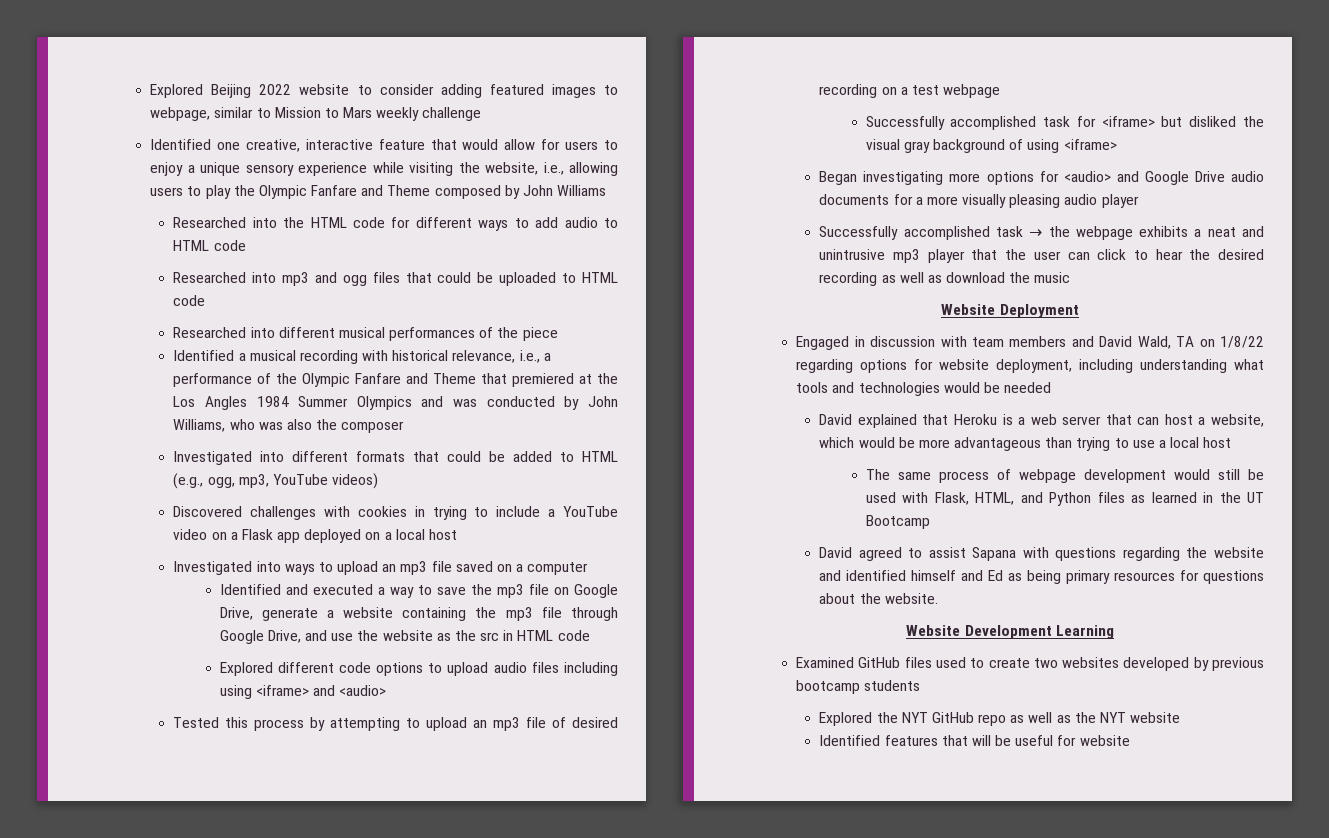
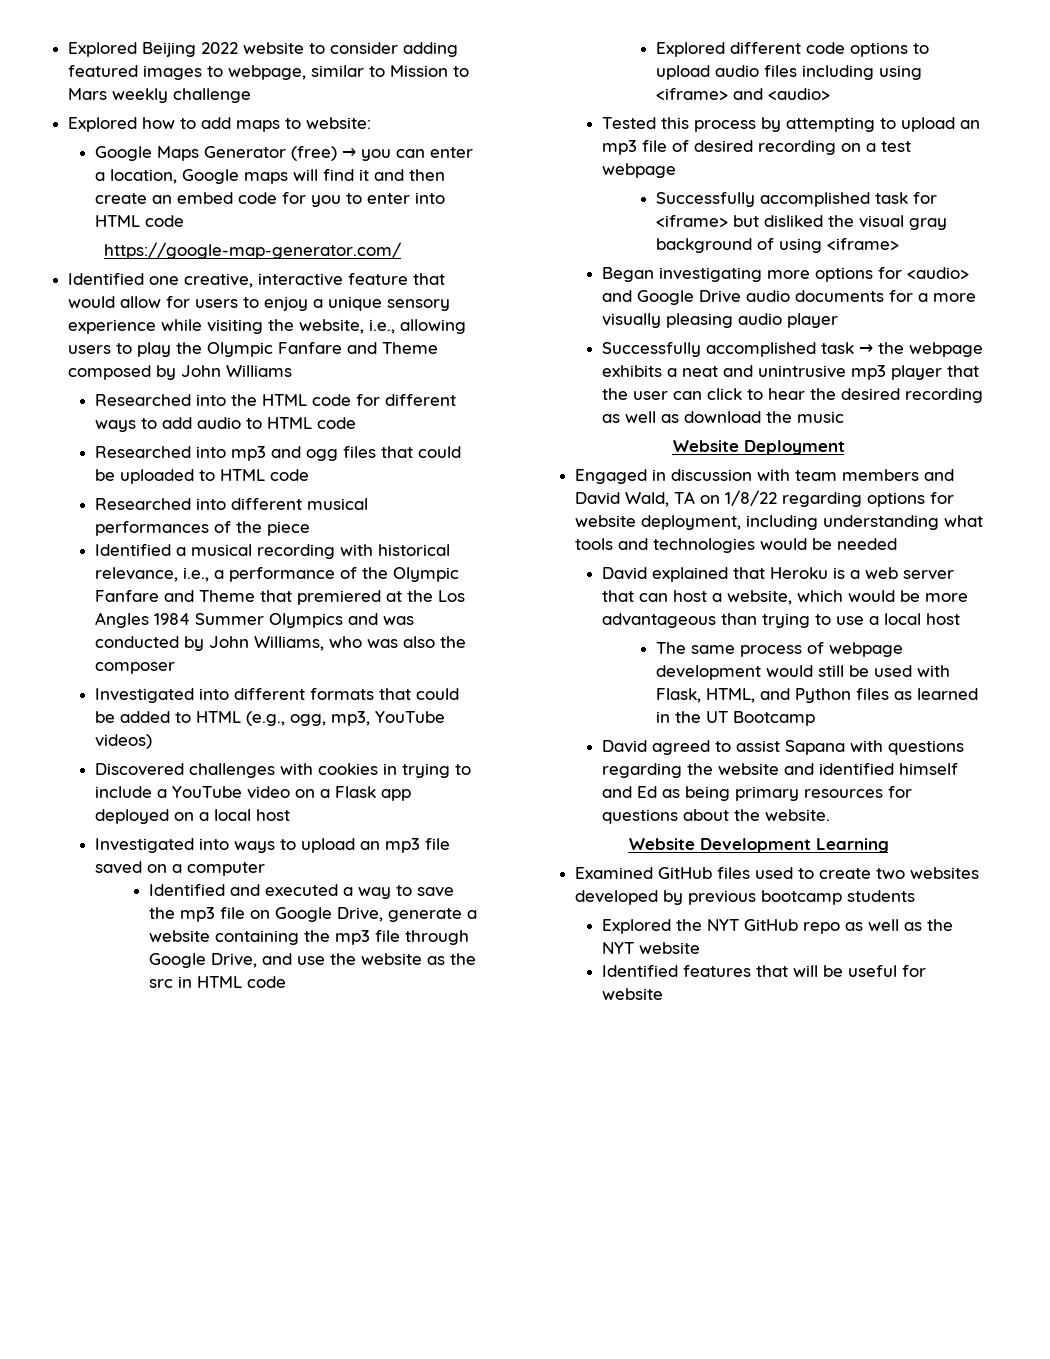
+ Explored how to add maps to website:
+ Google Maps Generator (free) → you can enter a location, Google maps will find it and then create an embed code for you to enter into HTML code
+ https://google-map-generator.com/

